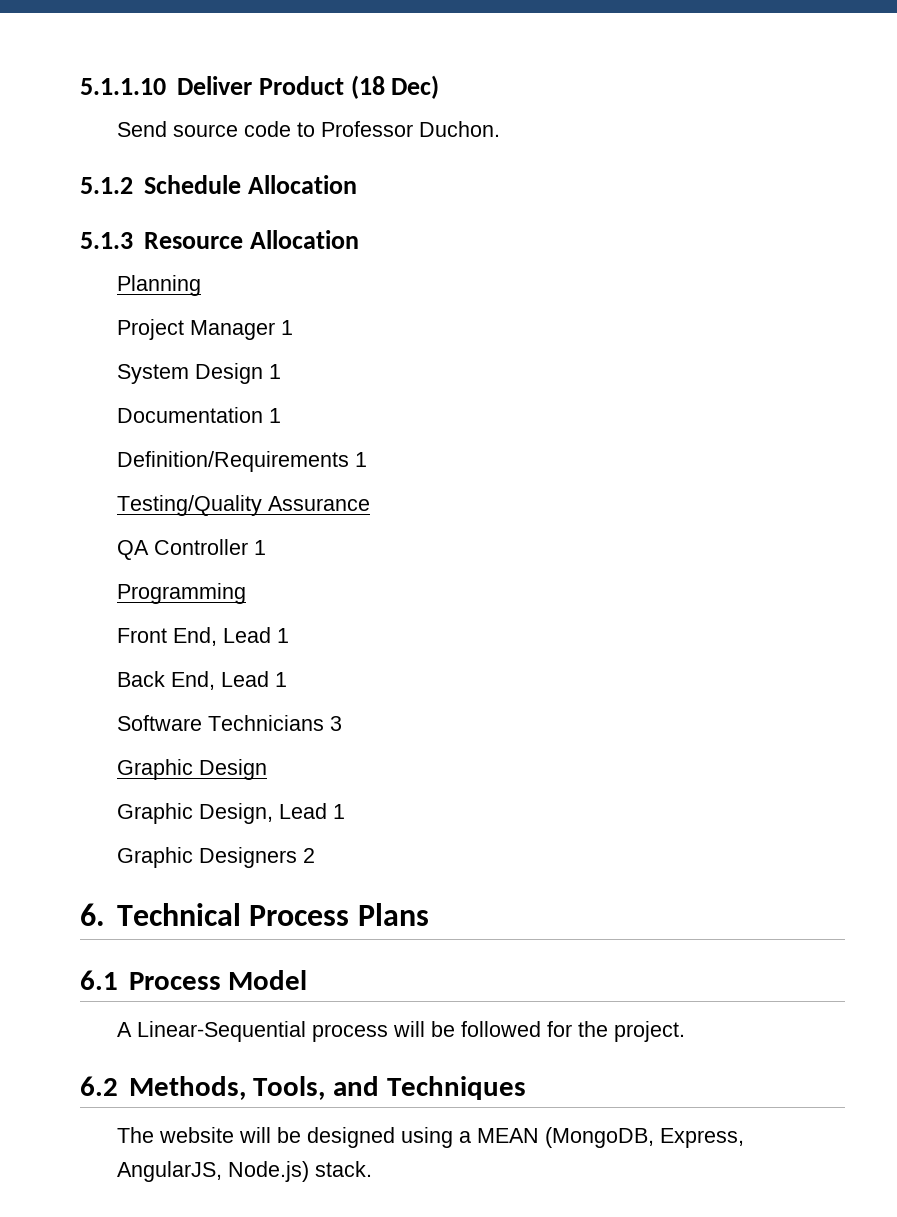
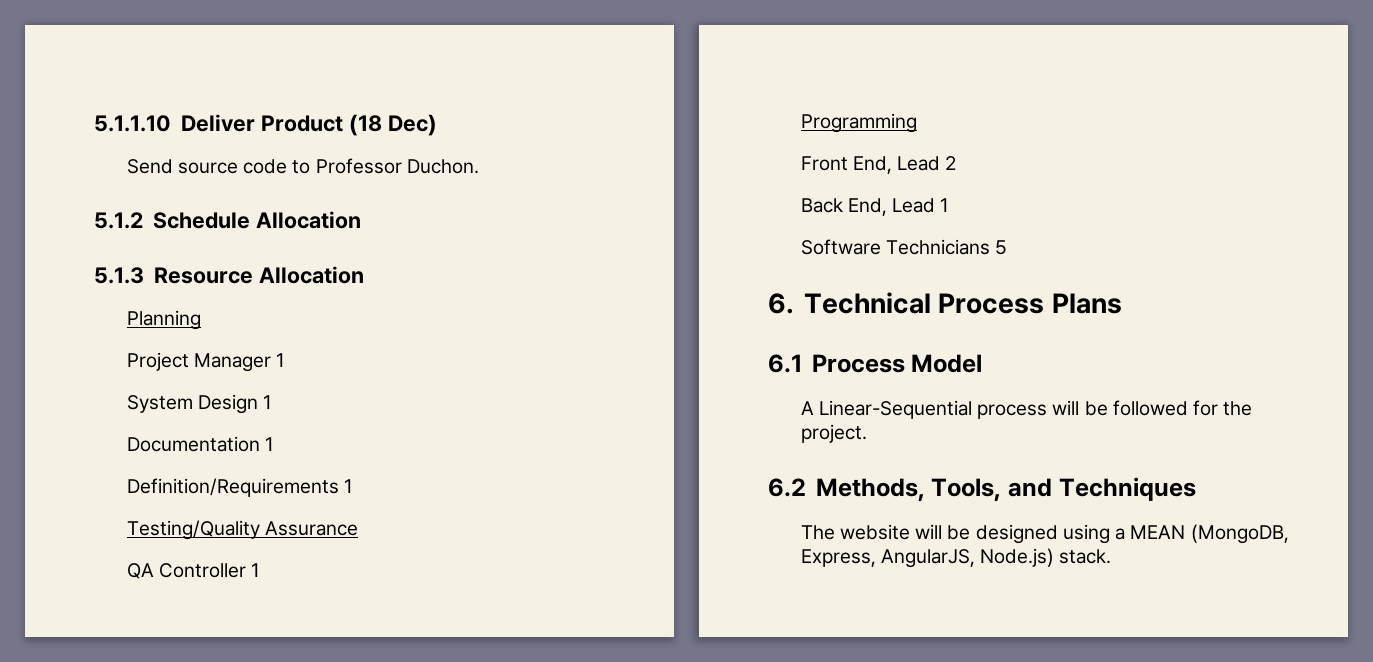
- Front End, Lead 1
+ Front End, Lead 2
- Software Technicians 3
- Graphic Design
- Graphic Design, Lead 1
- Graphic Designers 2
+ Software Technicians 5

